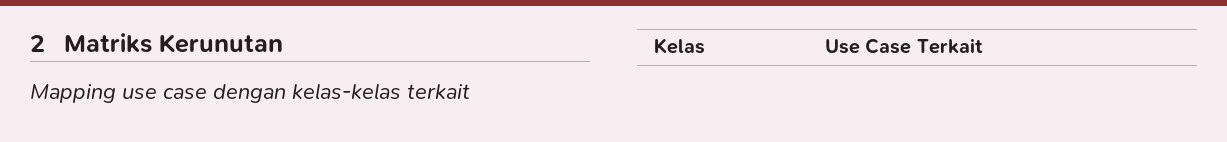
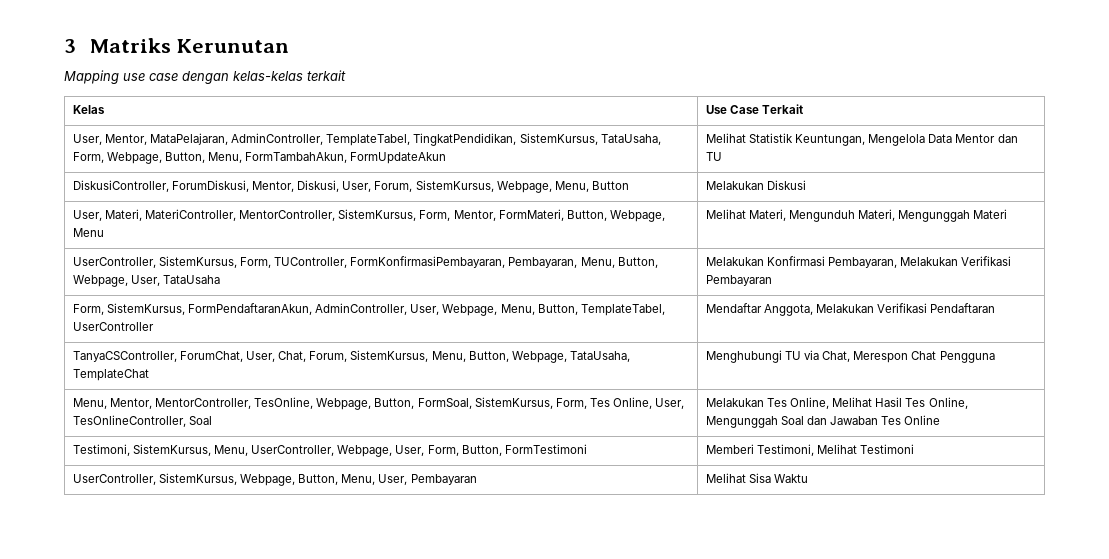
- 2 Matriks Kerunutan
+ 3 Matriks Kerunutan
+ User, Mentor, MataPelajaran, AdminController, TemplateTabel, TingkatPendidikan, SistemKursus, TataUsaha, Form, Webpage, Button, Menu, FormTambahAkun, FormUpdateAkun | Melihat Statistik Keuntungan, Mengelola Data Mentor dan TU
+ DiskusiController, ForumDiskusi, Mentor, Diskusi, User, Forum, SistemKursus, Webpage, Menu, Button | Melakukan Diskusi
+ User, Materi, MateriController, MentorController, SistemKursus, Form, Mentor, FormMateri, Button, Webpage, Menu | Melihat Materi, Mengunduh Materi, Mengunggah Materi
+ UserController, SistemKursus, Form, TUController, FormKonfirmasiPembayaran, Pembayaran, Menu, Button, Webpage, User, TataUsaha | Melakukan Konfirmasi Pembayaran, Melakukan Verifikasi Pembayaran
+ Form, SistemKursus, FormPendaftaranAkun, AdminController, User, Webpage, Menu, Button, TemplateTabel, UserController | Mendaftar Anggota, Melakukan Verifikasi Pendaftaran
+ TanyaCSController, ForumChat, User, Chat, Forum, SistemKursus, Menu, Button, Webpage, TataUsaha, TemplateChat | Menghubungi TU via Chat, Merespon Chat Pengguna
+ Menu, Mentor, MentorController, TesOnline, Webpage, Button, FormSoal, SistemKursus, Form, Tes Online, User, TesOnlineController, Soal | Melakukan Tes Online, Melihat Hasil Tes Online, Mengunggah Soal dan Jawaban Tes Online
+ Testimoni, SistemKursus, Menu, UserController, Webpage, User, Form, Button, FormTestimoni | Memberi Testimoni, Melihat Testimoni
+ UserController, SistemKursus, Webpage, Button, Menu, User, Pembayaran | Melihat Sisa Waktu

